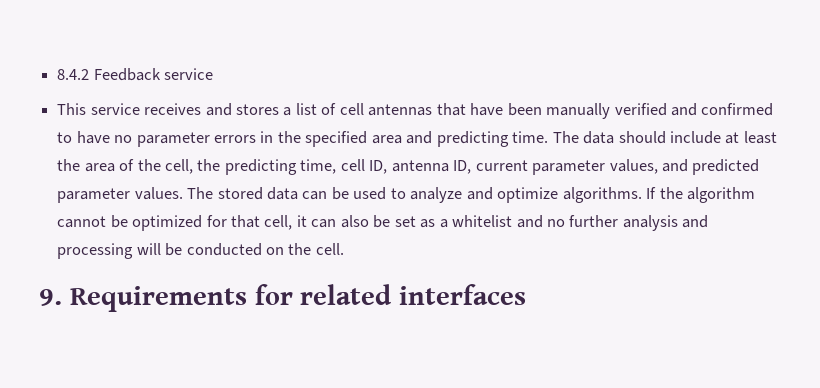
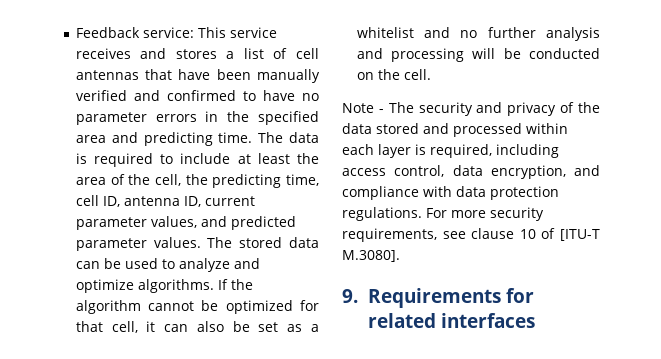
- 8.4.2 Feedback service
- This service receives and stores a list of cell antennas that have been manually verified and confirmed to have no parameter errors in the specified area and predicting time.
+ Feedback service: This service receives and stores a list of cell antennas that have been manually verified and confirmed to have no parameter errors in the specified area and predicting time.
- The data should include at least the area of the cell, the predicting time, cell ID, antenna ID, current parameter values, and predicted parameter values.
+ The data is required to include at least the area of the cell, the predicting time, cell ID, antenna ID, current parameter values, and predicted parameter values.
+ Note - The security and privacy of the data stored and processed within each layer is required, including access control, data encryption, and compliance with data protection regulations. For more security requirements, see clause 10 of [ITU-T M.3080].

